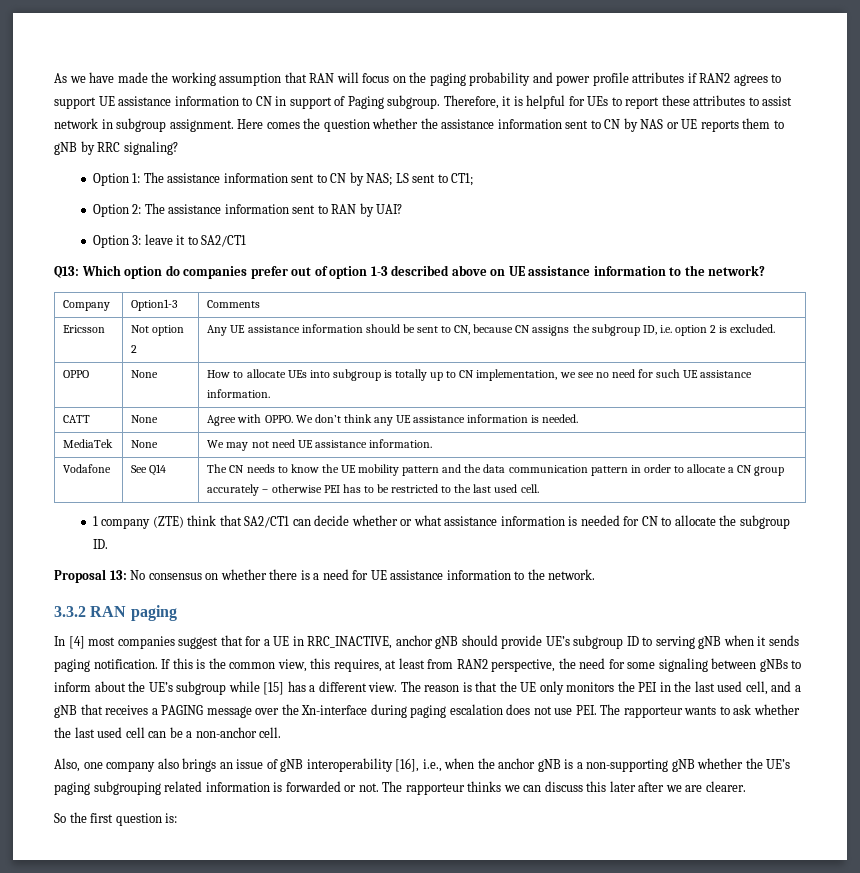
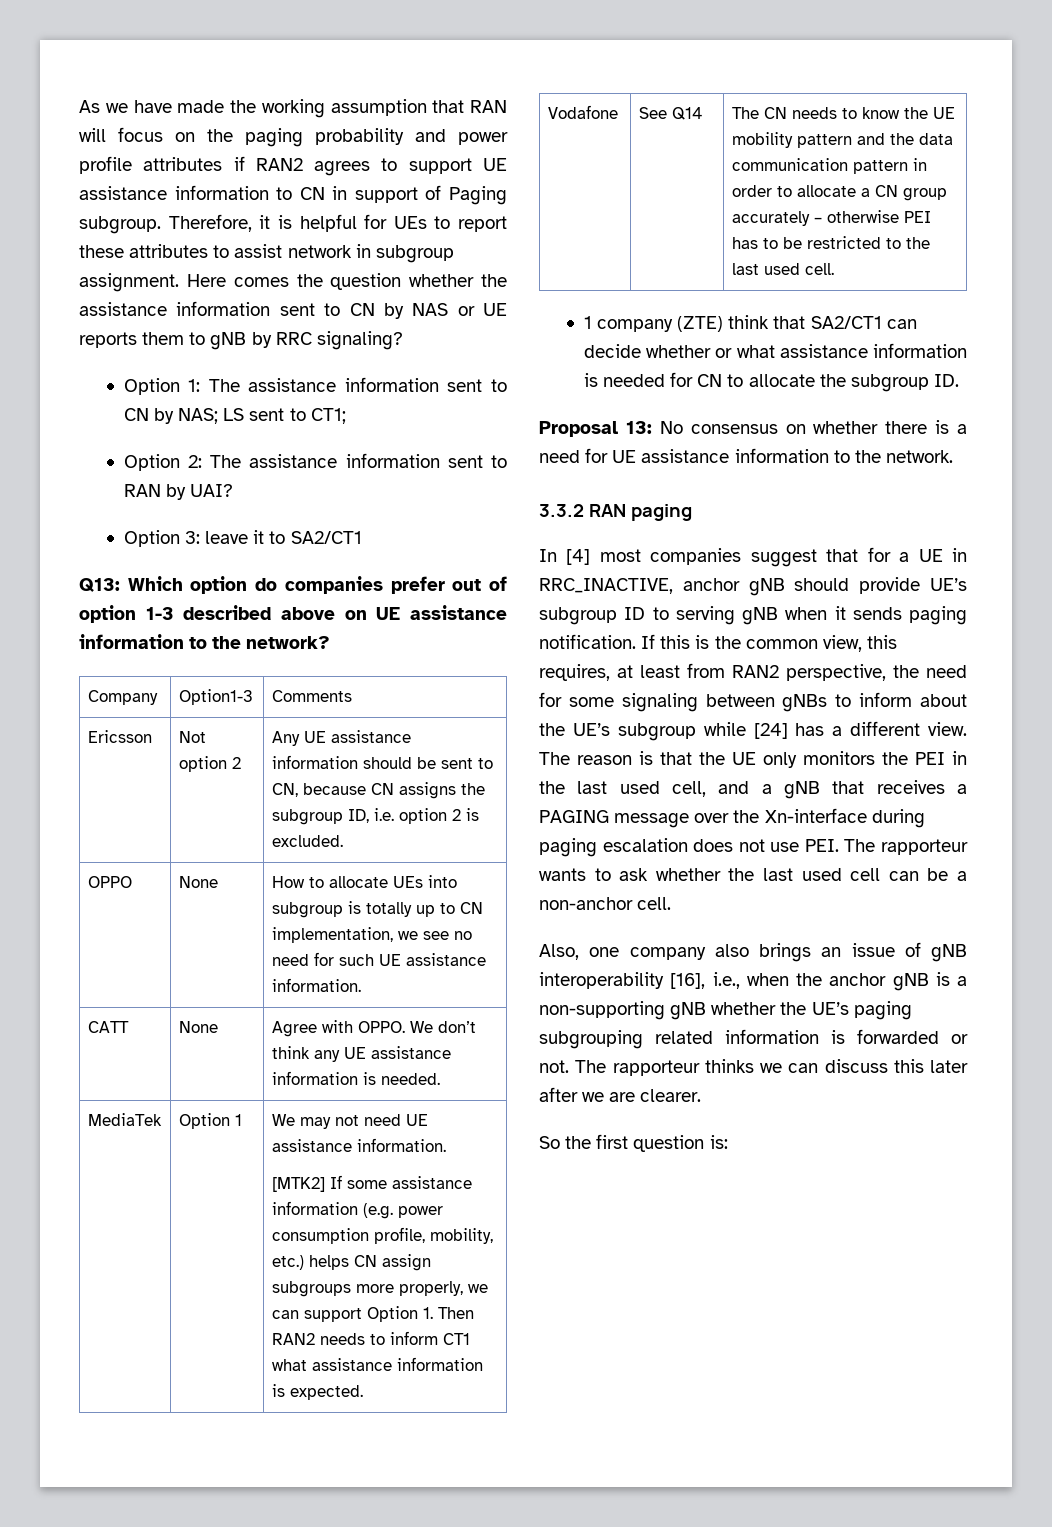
- MediaTek | None
+ MediaTek | Option 1
+ [MTK2] If some assistance information (e.g. power consumption profile, mobility, etc.) helps CN assign subgroups more properly, we can support Option 1. Then RAN2 needs to inform CT1 what assistance information is expected.
- If this is the common view, this requires, at least from RAN2 perspective, the need for some signaling between gNBs to inform about the UE’s subgroup while [15] has a different view.
+ If this is the common view, this requires, at least from RAN2 perspective, the need for some signaling between gNBs to inform about the UE’s subgroup while [24] has a different view.

